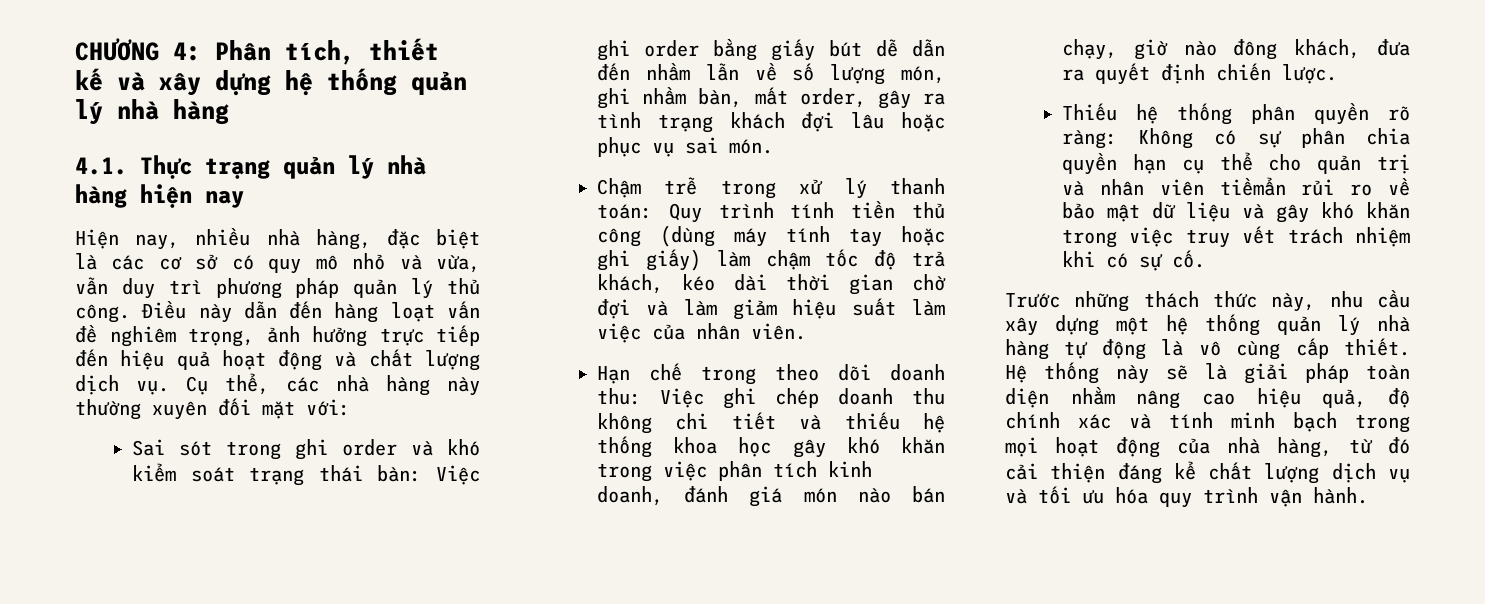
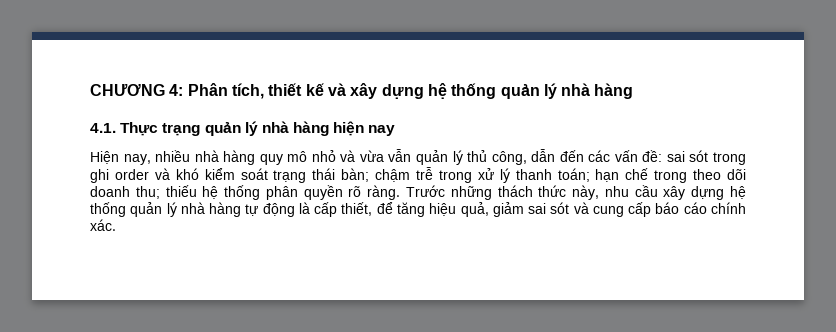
- Hiện nay, nhiều nhà hàng, đặc biệt là các cơ sở có quy mô nhỏ và vừa, vẫn duy trì phương pháp quản lý thủ công. Điều này dẫn đến hàng loạt vấn đề nghiêm trọng, ảnh hưởng trực tiếp đến hiệu quả hoạt động và chất lượng dịch vụ. Cụ thể, các nhà hàng này thường xuyên đối mặt với:
- Sai sót trong ghi order và khó kiểm soát trạng thái bàn: Việc ghi order bằng giấy bút dễ dẫn đến nhầm lẫn về số lượng món, ghi nhầm bàn, mất order, gây ra tình trạng khách đợi lâu hoặc phục vụ sai món.
- Chậm trễ trong xử lý thanh toán: Quy trình tính tiền thủ công (dùng máy tính tay hoặc ghi giấy) làm chậm tốc độ trả khách, kéo dài thời gian chờ đợi và làm giảm hiệu suất làm việc của nhân viên.
- Hạn chế trong theo dõi doanh thu: Việc ghi chép doanh thu không chi tiết và thiếu hệ thống khoa học gây khó khăn trong việc phân tích kinh doanh, đánh giá món nào bán chạy, giờ nào đông khách, đưa ra quyết định chiến lược.
- Thiếu hệ thống phân quyền rõ ràng: Không có sự phân chia quyền hạn cụ thể cho quản trị và nhân viên tiềmẩn rủi ro về bảo mật dữ liệu và gây khó khăn trong việc truy vết trách nhiệm khi có sự cố.
- Trước những thách thức này, nhu cầu xây dựng một hệ thống quản lý nhà hàng tự động là vô cùng cấp thiết. Hệ thống này sẽ là giải pháp toàn diện nhằm nâng cao hiệu quả, độ chính xác và tính minh bạch trong mọi hoạt động của nhà hàng, từ đó cải thiện đáng kể chất lượng dịch vụ và tối ưu hóa quy trình vận hành.
+ Hiện nay, nhiều nhà hàng quy mô nhỏ và vừa vẫn quản lý thủ công, dẫn đến các vấn đề: sai sót trong ghi order và khó kiểm soát trạng thái bàn; chậm trễ trong xử lý thanh toán; hạn chế trong theo dõi doanh thu; thiếu hệ thống phân quyền rõ ràng. Trước những thách thức này, nhu cầu xây dựng hệ thống quản lý nhà hàng tự động là cấp thiết, để tăng hiệu quả, giảm sai sót và cung cấp báo cáo chính xác.

